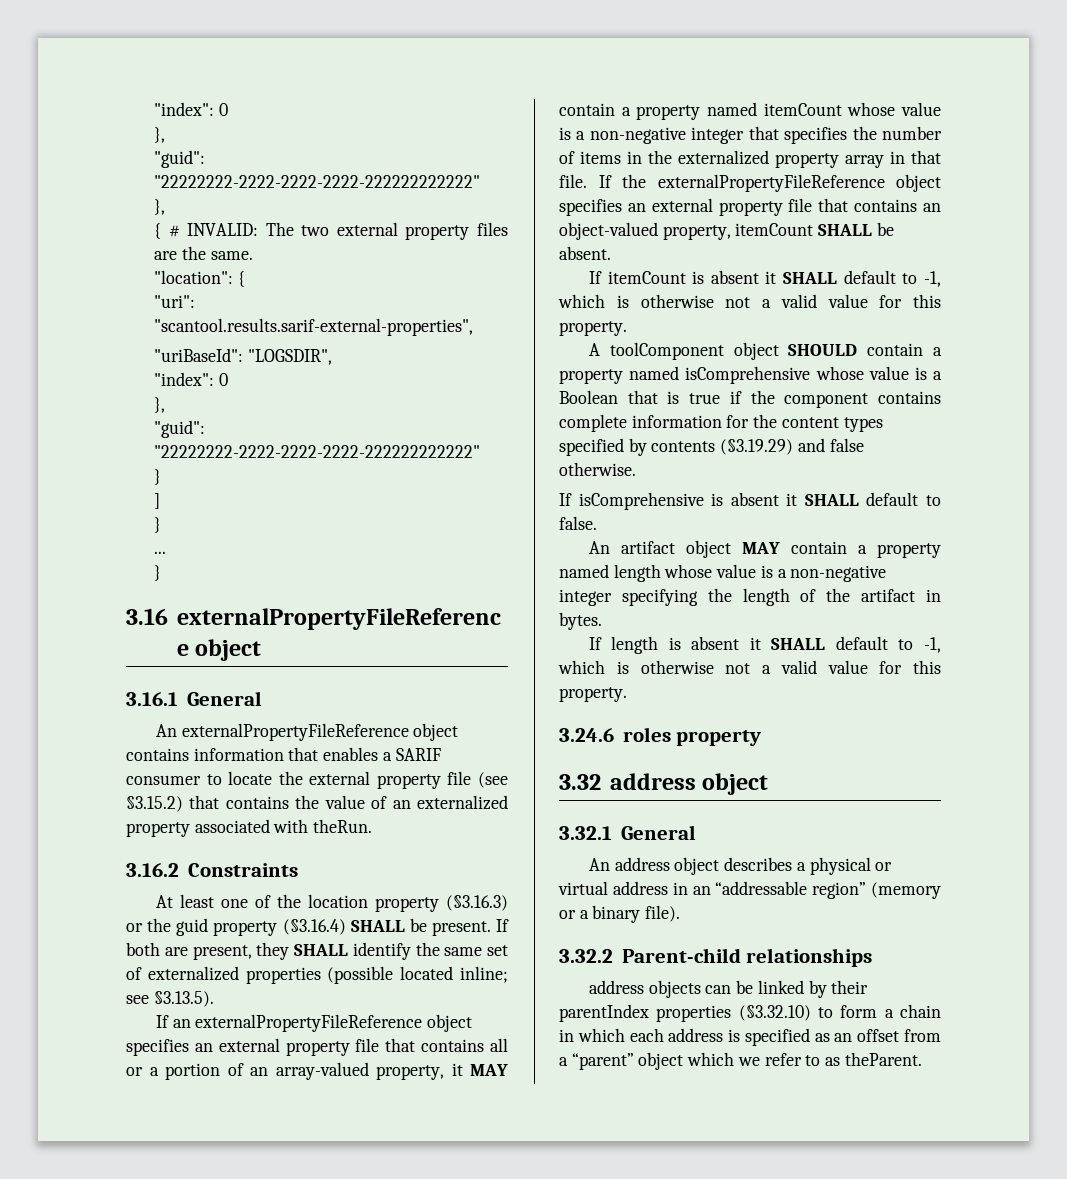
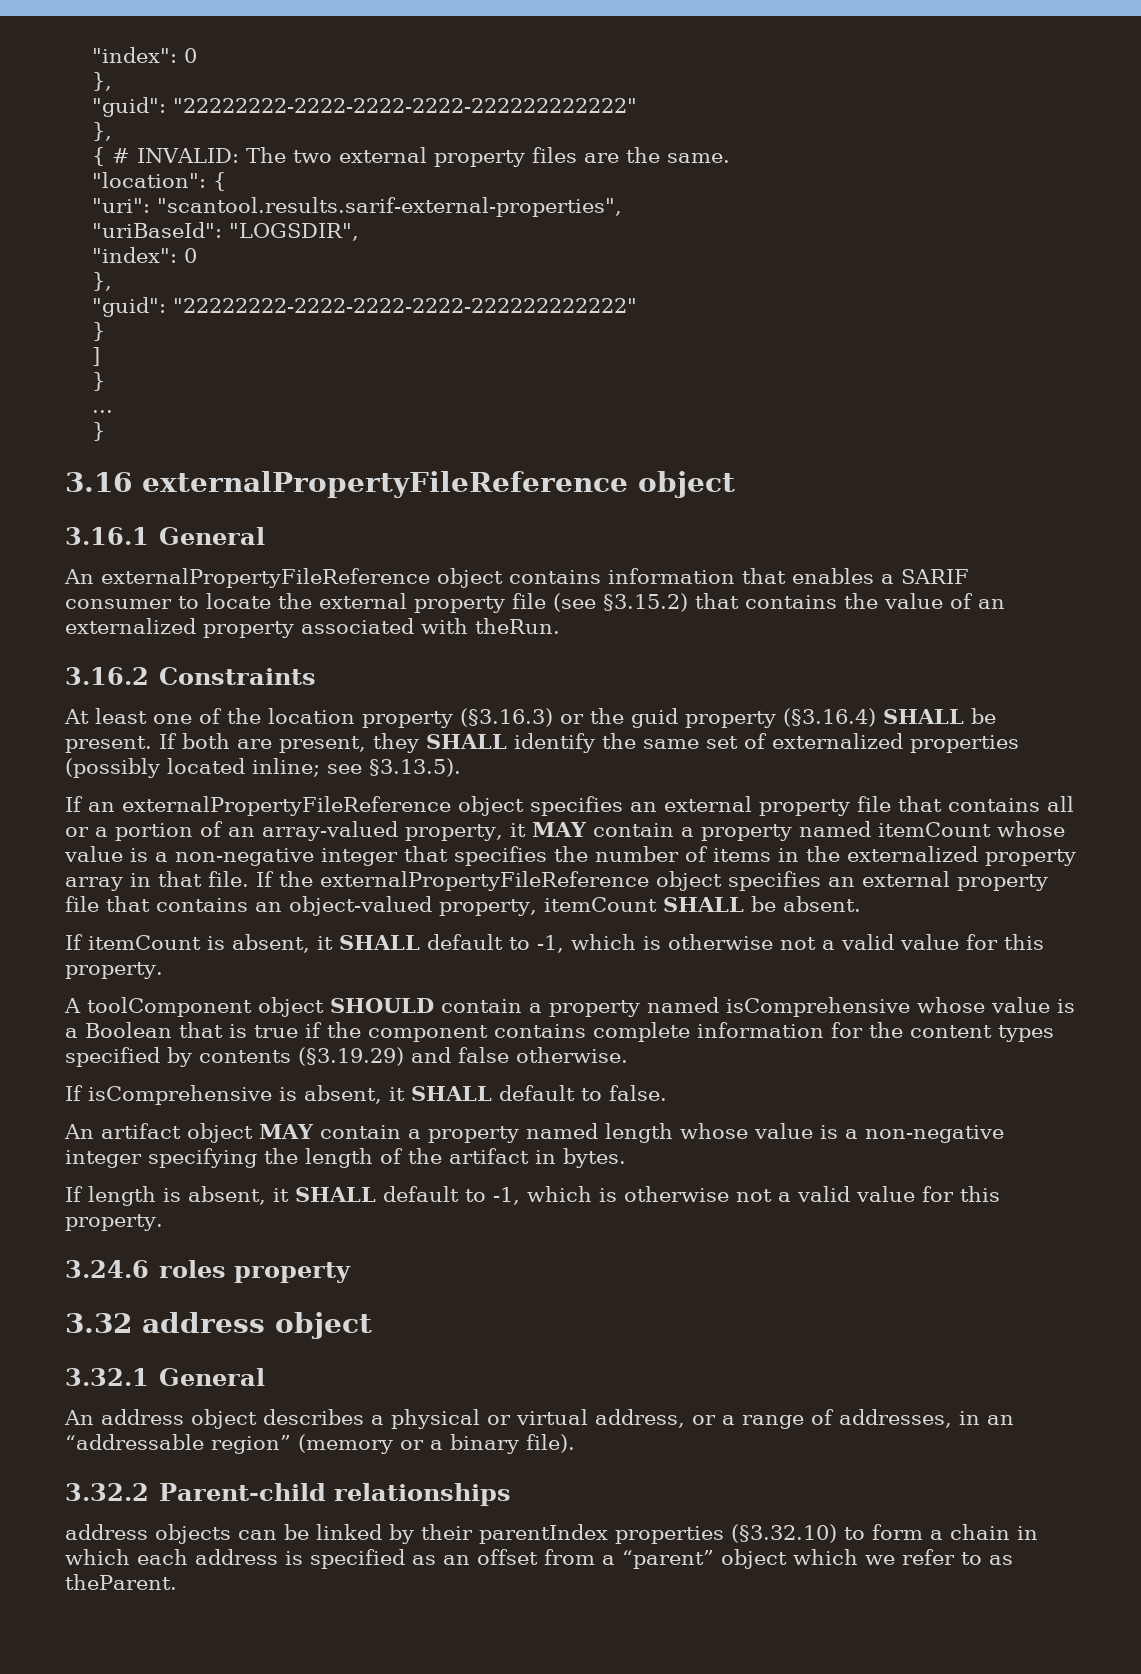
- If both are present, they SHALL identify the same set of externalized properties (possible located inline; see §3.13.5).
+ If both are present, they SHALL identify the same set of externalized properties (possibly located inline; see §3.13.5).
- If itemCount is absent it SHALL default to -1, which is otherwise not a valid value for this property.
+ If itemCount is absent, it SHALL default to -1, which is otherwise not a valid value for this property.
- If isComprehensive is absent it SHALL default to false.
+ If isComprehensive is absent, it SHALL default to false.
- If length is absent it SHALL default to -1, which is otherwise not a valid value for this property.
+ If length is absent, it SHALL default to -1, which is otherwise not a valid value for this property.
- An address object describes a physical or virtual address in an “addressable region” (memory or a binary file).
+ An address object describes a physical or virtual address, or a range of addresses, in an “addressable region” (memory or a binary file).

